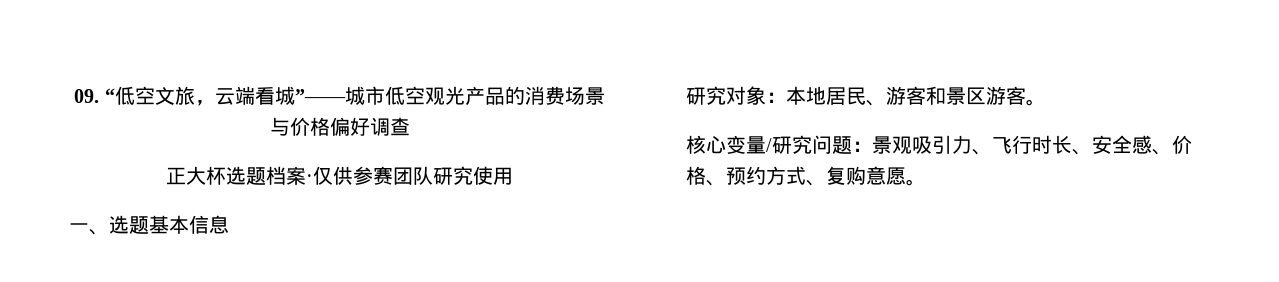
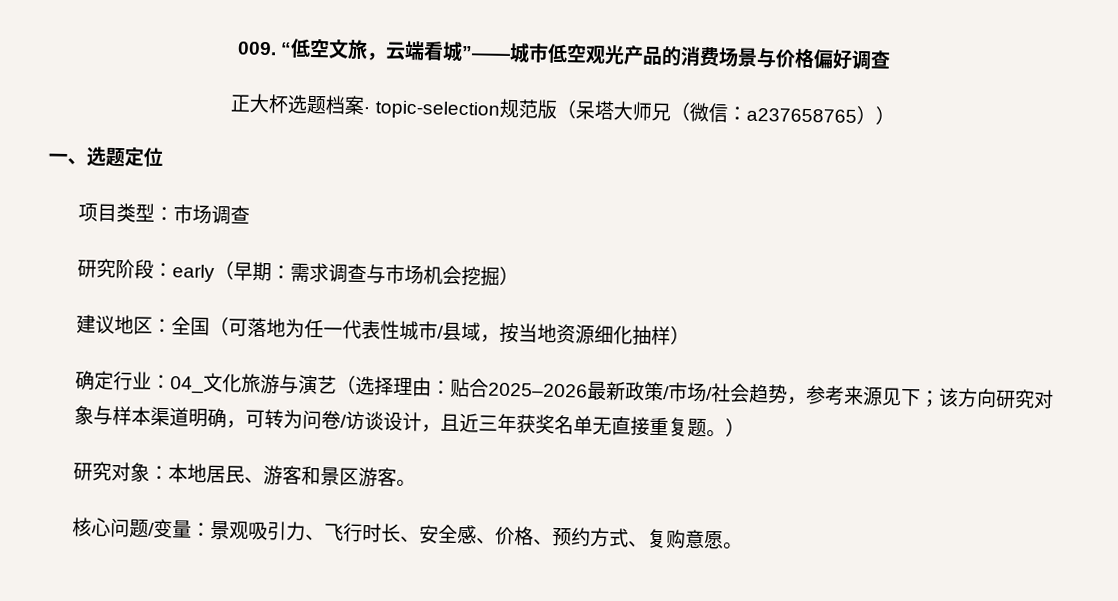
- 09. “低空文旅，云端看城”——城市低空观光产品的消费场景与价格偏好调查
+ 009. “低空文旅，云端看城”——城市低空观光产品的消费场景与价格偏好调查
- 正大杯选题档案·仅供参赛团队研究使用
- 一、选题基本信息
+ 正大杯选题档案· topic-selection规范版（呆塔大师兄（微信：a237658765））
+ 一、选题定位
+ 项目类型：市场调查
+ 研究阶段：early（早期：需求调查与市场机会挖掘）
+ 建议地区：全国（可落地为任一代表性城市/县域，按当地资源细化抽样）
+ 确定行业：04_文化旅游与演艺（选择理由：贴合2025–2026最新政策/市场/社会趋势，参考来源见下；该方向研究对象与样本渠道明确，可转为问卷/访谈设计，且近三年获奖名单无直接重复题。）
- 核心变量/研究问题：景观吸引力、飞行时长、安全感、价格、预约方式、复购意愿。
+ 核心问题/变量：景观吸引力、飞行时长、安全感、价格、预约方式、复购意愿。

